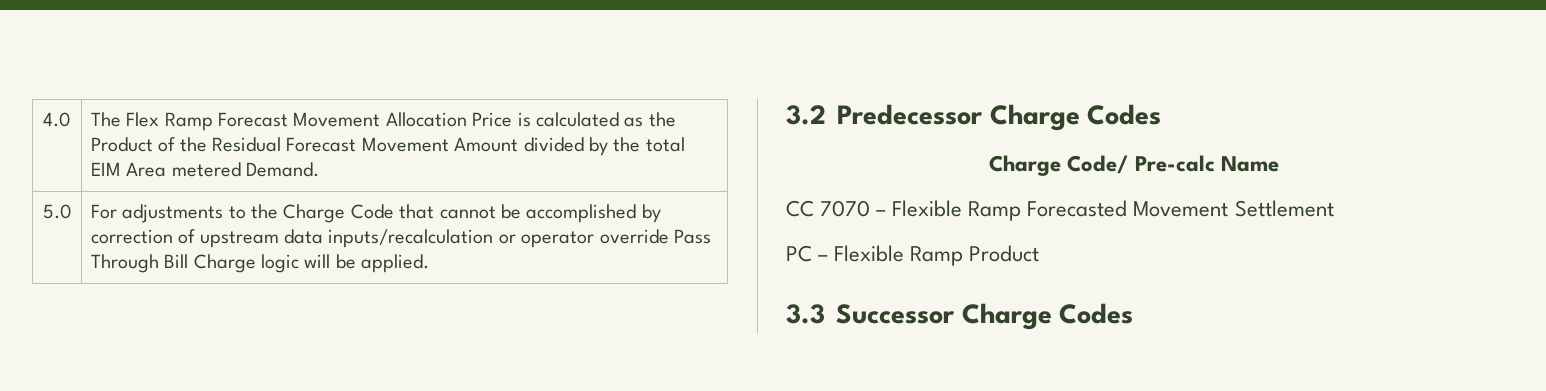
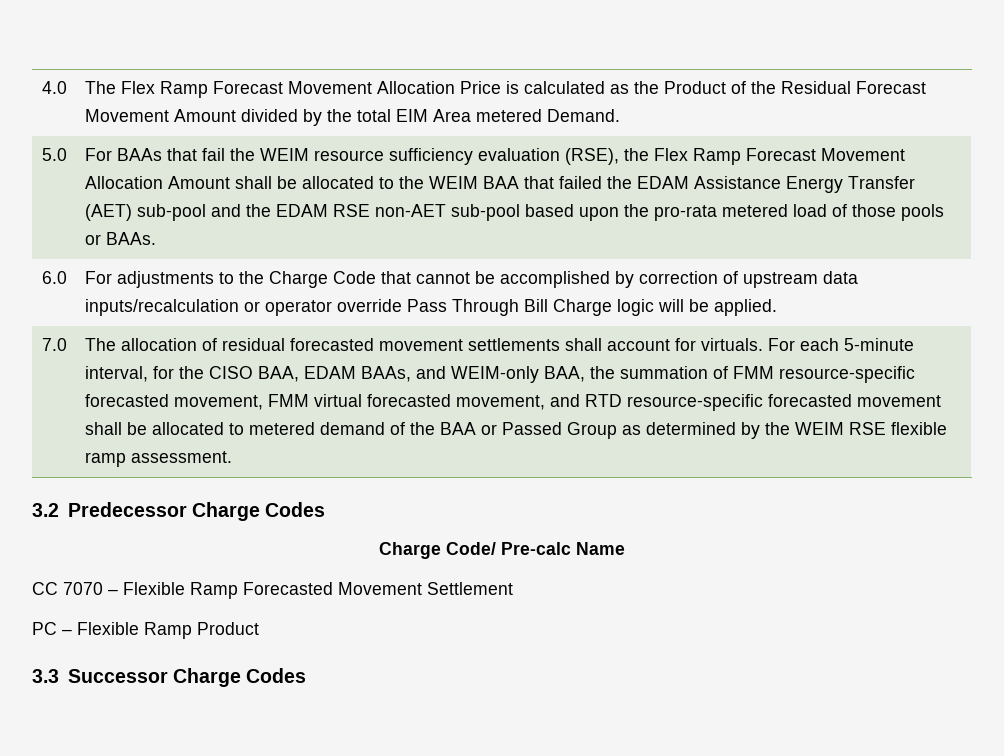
- For adjustments to the Charge Code that cannot be accomplished by correction of upstream data inputs/recalculation or operator override Pass Through Bill Charge logic will be applied.
+ For BAAs that fail the WEIM resource sufficiency evaluation (RSE), the Flex Ramp Forecast Movement Allocation Amount shall be allocated to the WEIM BAA that failed the EDAM Assistance Energy Transfer (AET) sub-pool and the EDAM RSE non-AET sub-pool based upon the pro-rata metered load of those pools or BAAs.
+ 6.0 | For adjustments to the Charge Code that cannot be accomplished by correction of upstream data inputs/recalculation or operator override Pass Through Bill Charge logic will be applied.
+ 7.0 | The allocation of residual forecasted movement settlements shall account for virtuals. For each 5-minute interval, for the CISO BAA, EDAM BAAs, and WEIM-only BAA, the summation of FMM resource-specific forecasted movement, FMM virtual forecasted movement, and RTD resource-specific forecasted movement shall be allocated to metered demand of the BAA or Passed Group as determined by the WEIM RSE flexible ramp assessment.

